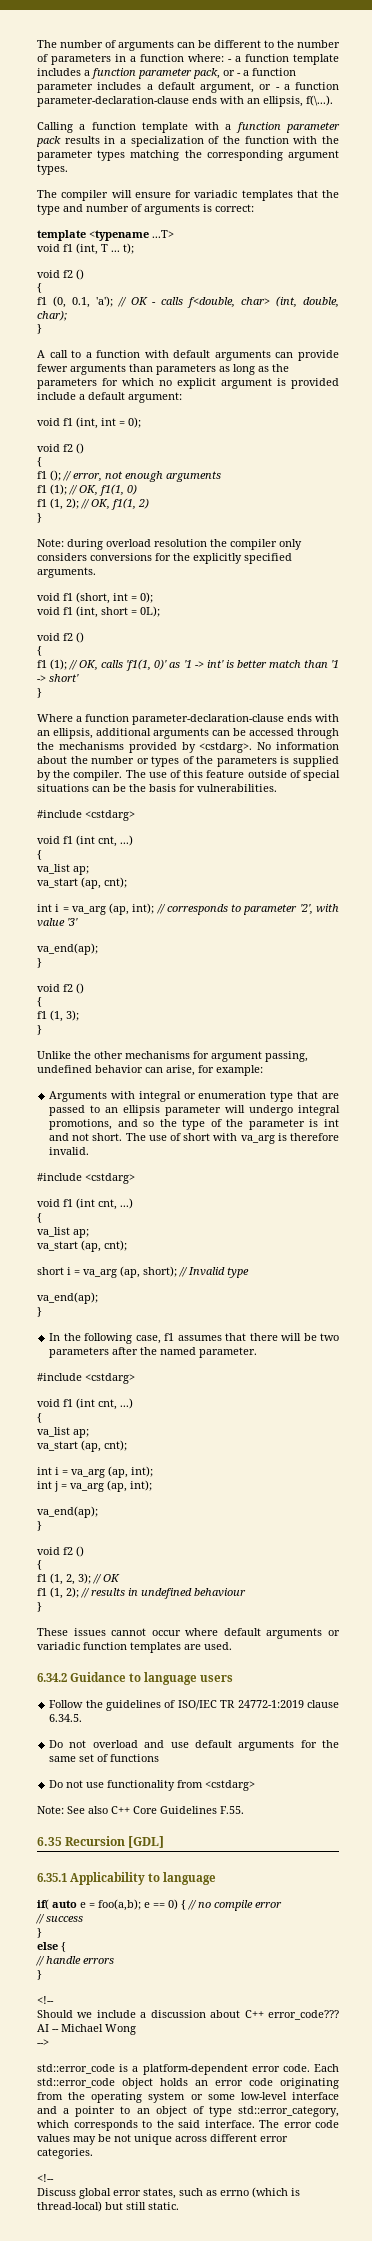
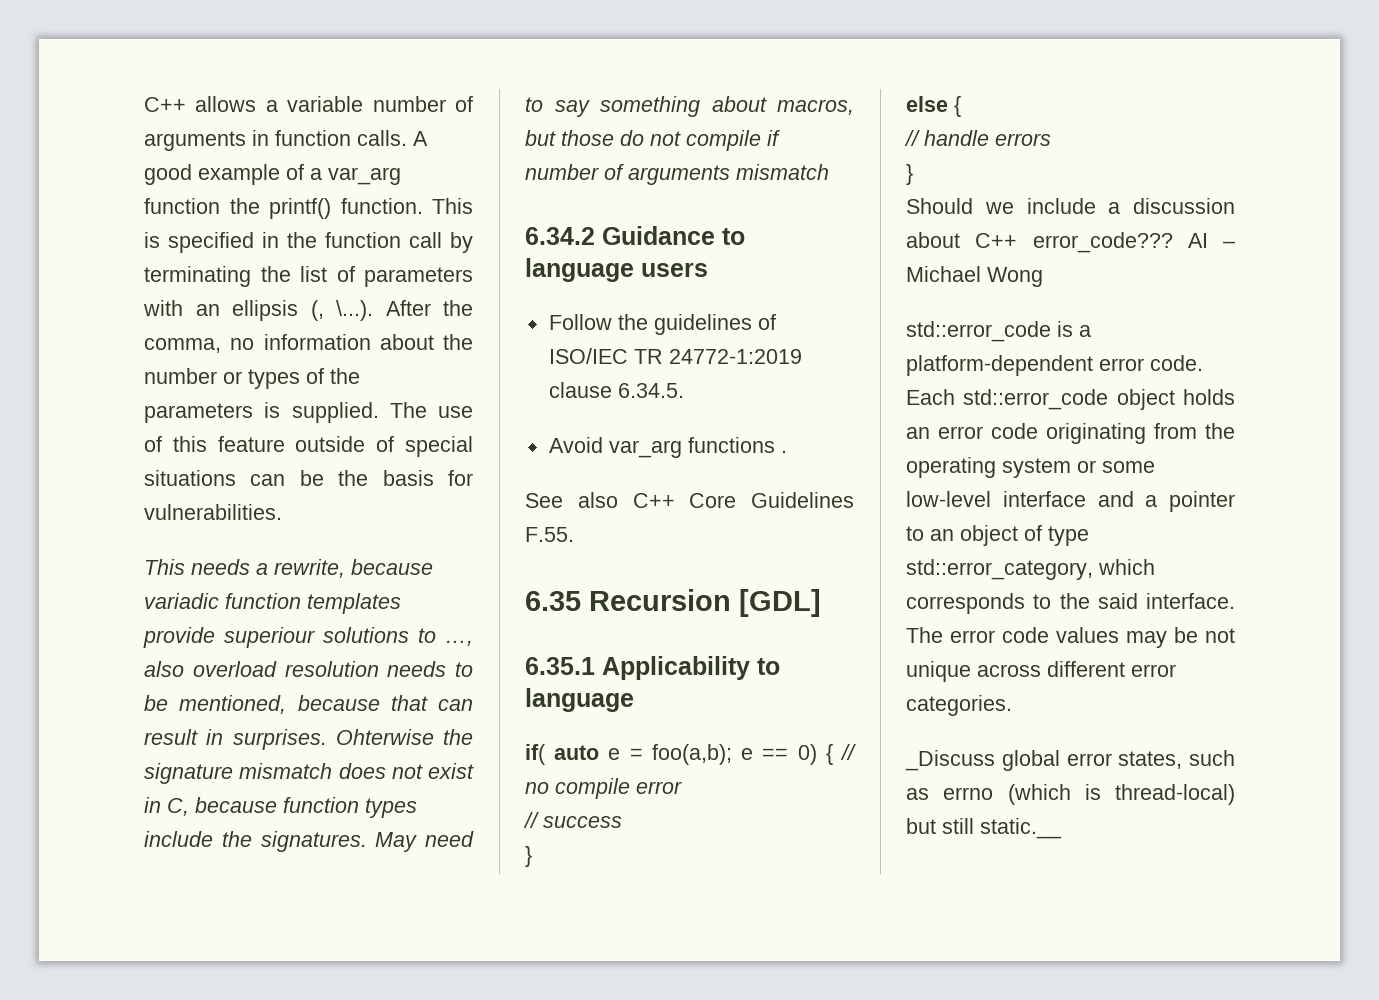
- The number of arguments can be different to the number of parameters in a function where: - a function template includes a function parameter pack, or - a function parameter includes a default argument, or - a function parameter-declaration-clause ends with an ellipsis, f(\...).
- Calling a function template with a function parameter pack results in a specialization of the function with the parameter types matching the corresponding argument types.
- The compiler will ensure for variadic templates that the type and number of arguments is correct:
- template <typename ...T>
- void f1 (int, T ... t);
- void f2 ()
- {
- f1 (0, 0.1, 'a'); // OK - calls f<double, char> (int, double, char);
- }
- A call to a function with default arguments can provide fewer arguments than parameters as long as the parameters for which no explicit argument is provided include a default argument:
- void f1 (int, int = 0);
- void f2 ()
- {
- f1 (); // error, not enough arguments
- f1 (1); // OK, f1(1, 0)
- f1 (1, 2); // OK, f1(1, 2)
- }
- Note: during overload resolution the compiler only considers conversions for the explicitly specified arguments.
- void f1 (short, int = 0);
- void f1 (int, short = 0L);
- void f2 ()
- {
- f1 (1); // OK, calls 'f1(1, 0)' as '1 -> int' is better match than '1 -> short'
- }
- Where a function parameter-declaration-clause ends with an ellipsis, additional arguments can be accessed through the mechanisms provided by <cstdarg>. No information about the number or types of the parameters is supplied by the compiler.
+ C++ allows a variable number of arguments in function calls. A good example of a var_arg function the printf() function. This is specified in the function call by terminating the list of parameters with an ellipsis (, \...). After the comma, no information about the number or types of the parameters is supplied.
  The use of this feature outside of special situations can be the basis for vulnerabilities.
- #include <cstdarg>
- void f1 (int cnt, ...)
- {
- va_list ap;
- va_start (ap, cnt);
- int i = va_arg (ap, int); // corresponds to parameter '2', with value '3'
- va_end(ap);
- }
- void f2 ()
- {
- f1 (1, 3);
- }
- Unlike the other mechanisms for argument passing, undefined behavior can arise, for example:
- Arguments with integral or enumeration type that are passed to an ellipsis parameter will undergo integral promotions, and so the type of the parameter is int and not short. The use of short with va_arg is therefore invalid.
- #include <cstdarg>
- void f1 (int cnt, ...)
- {
- va_list ap;
- va_start (ap, cnt);
- short i = va_arg (ap, short); // Invalid type
- va_end(ap);
- }
- In the following case, f1 assumes that there will be two parameters after the named parameter.
- #include <cstdarg>
- void f1 (int cnt, ...)
- {
- va_list ap;
- va_start (ap, cnt);
- int i = va_arg (ap, int);
- int j = va_arg (ap, int);
- va_end(ap);
- }
- void f2 ()
- {
- f1 (1, 2, 3); // OK
- f1 (1, 2); // results in undefined behaviour
- }
- These issues cannot occur where default arguments or variadic function templates are used.
+ This needs a rewrite, because variadic function templates provide superiour solutions to …, also overload resolution needs to be mentioned, because that can result in surprises. Ohterwise the signature mismatch does not exist in C, because function types include the signatures. May need to say something about macros, but those do not compile if number of arguments mismatch
- Do not overload and use default arguments for the same set of functions
- Do not use functionality from <cstdarg>
- Note: See also C++ Core Guidelines F.55.
+ Avoid var_arg functions .
+ See also C++ Core Guidelines F.55.
  // handle errors
  }
- <!--
- AI -- Michael Wong
+ AI – Michael Wong
- -->
  The error code values may be not unique across different error categories.
- <!--
- Discuss global error states, such as errno (which is thread-local) but still static.
+ _Discuss global error states, such as errno (which is thread-local) but still static.__

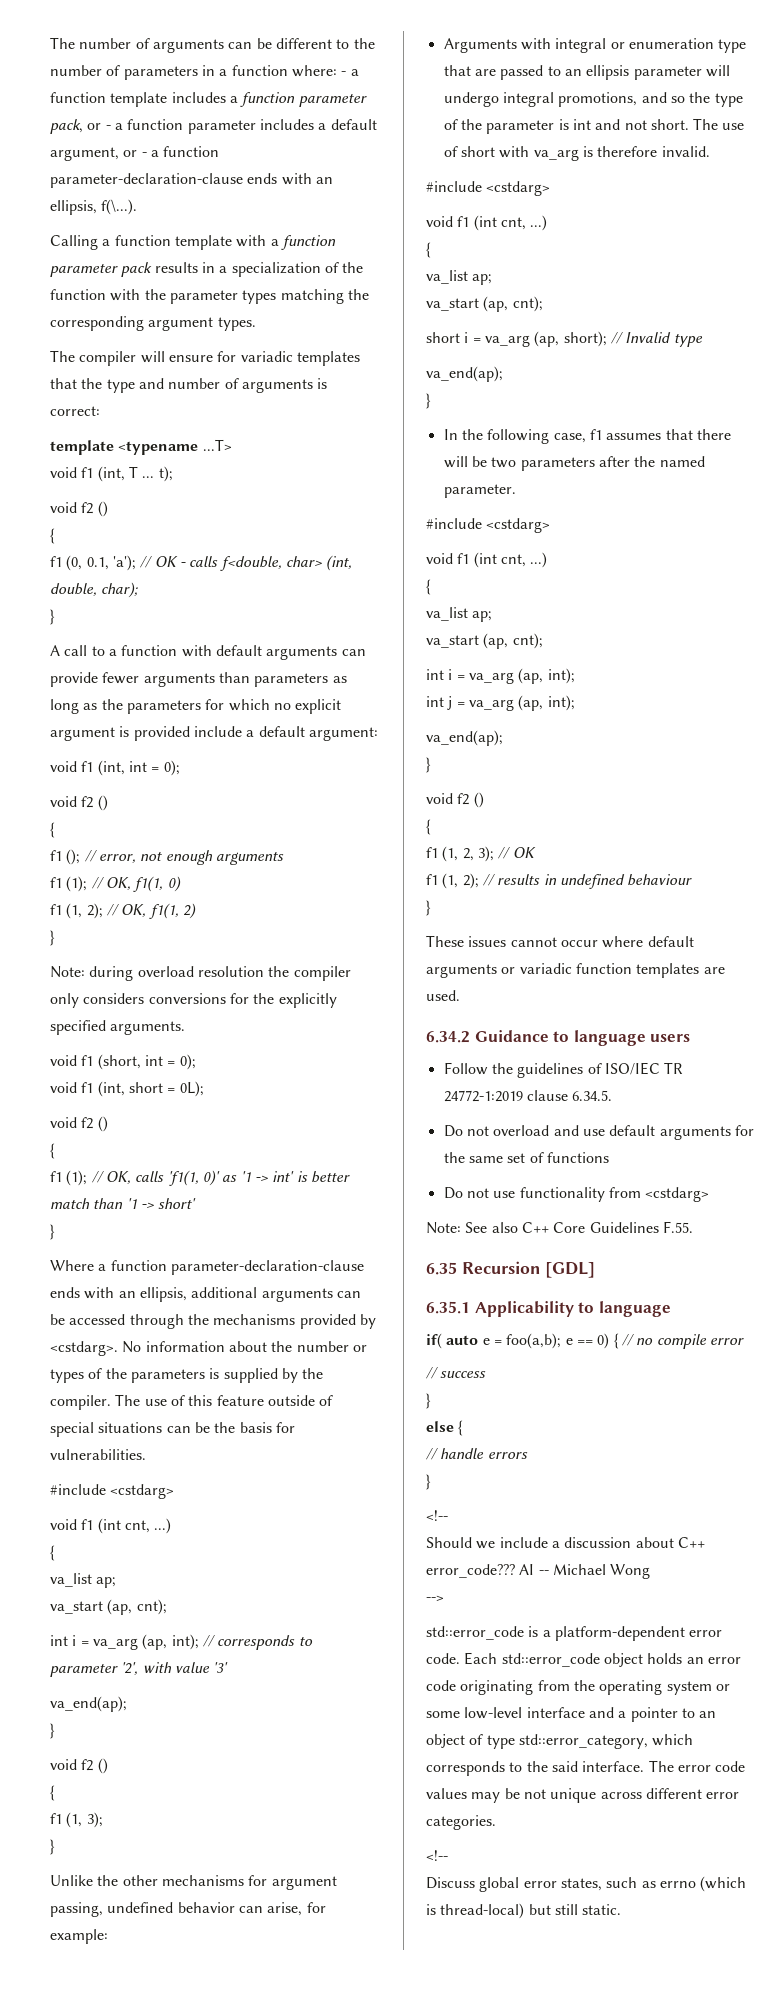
- C++ allows a variable number of arguments in function calls. A good example of a var_arg function the printf() function. This is specified in the function call by terminating the list of parameters with an ellipsis (, \...). After the comma, no information about the number or types of the parameters is supplied.
+ The number of arguments can be different to the number of parameters in a function where: - a function template includes a function parameter pack, or - a function parameter includes a default argument, or - a function parameter-declaration-clause ends with an ellipsis, f(\...).
+ Calling a function template with a function parameter pack results in a specialization of the function with the parameter types matching the corresponding argument types.
+ The compiler will ensure for variadic templates that the type and number of arguments is correct:
+ template <typename ...T>
+ void f1 (int, T ... t);
+ void f2 ()
+ {
+ f1 (0, 0.1, 'a'); // OK - calls f<double, char> (int, double, char);
+ }
+ A call to a function with default arguments can provide fewer arguments than parameters as long as the parameters for which no explicit argument is provided include a default argument:
+ void f1 (int, int = 0);
+ void f2 ()
+ {
+ f1 (); // error, not enough arguments
+ f1 (1); // OK, f1(1, 0)
+ f1 (1, 2); // OK, f1(1, 2)
+ }
+ Note: during overload resolution the compiler only considers conversions for the explicitly specified arguments.
+ void f1 (short, int = 0);
+ void f1 (int, short = 0L);
+ void f2 ()
+ {
+ f1 (1); // OK, calls 'f1(1, 0)' as '1 -> int' is better match than '1 -> short'
+ }
+ Where a function parameter-declaration-clause ends with an ellipsis, additional arguments can be accessed through the mechanisms provided by <cstdarg>. No information about the number or types of the parameters is supplied by the compiler.
  The use of this feature outside of special situations can be the basis for vulnerabilities.
- This needs a rewrite, because variadic function templates provide superiour solutions to …, also overload resolution needs to be mentioned, because that can result in surprises. Ohterwise the signature mismatch does not exist in C, because function types include the signatures. May need to say something about macros, but those do not compile if number of arguments mismatch
+ #include <cstdarg>
+ void f1 (int cnt, ...)
+ {
+ va_list ap;
+ va_start (ap, cnt);
+ int i = va_arg (ap, int); // corresponds to parameter '2', with value '3'
+ va_end(ap);
+ }
+ void f2 ()
+ {
+ f1 (1, 3);
+ }
+ Unlike the other mechanisms for argument passing, undefined behavior can arise, for example:
+ Arguments with integral or enumeration type that are passed to an ellipsis parameter will undergo integral promotions, and so the type of the parameter is int and not short. The use of short with va_arg is therefore invalid.
+ #include <cstdarg>
+ void f1 (int cnt, ...)
+ {
+ va_list ap;
+ va_start (ap, cnt);
+ short i = va_arg (ap, short); // Invalid type
+ va_end(ap);
+ }
+ In the following case, f1 assumes that there will be two parameters after the named parameter.
+ #include <cstdarg>
+ void f1 (int cnt, ...)
+ {
+ va_list ap;
+ va_start (ap, cnt);
+ int i = va_arg (ap, int);
+ int j = va_arg (ap, int);
+ va_end(ap);
+ }
+ void f2 ()
+ {
+ f1 (1, 2, 3); // OK
+ f1 (1, 2); // results in undefined behaviour
+ }
+ These issues cannot occur where default arguments or variadic function templates are used.
- Avoid var_arg functions .
- See also C++ Core Guidelines F.55.
+ Do not overload and use default arguments for the same set of functions
+ Do not use functionality from <cstdarg>
+ Note: See also C++ Core Guidelines F.55.
  // handle errors
  }
+ <!--
- AI – Michael Wong
+ AI -- Michael Wong
+ -->
  The error code values may be not unique across different error categories.
- _Discuss global error states, such as errno (which is thread-local) but still static.__
+ <!--
+ Discuss global error states, such as errno (which is thread-local) but still static.

